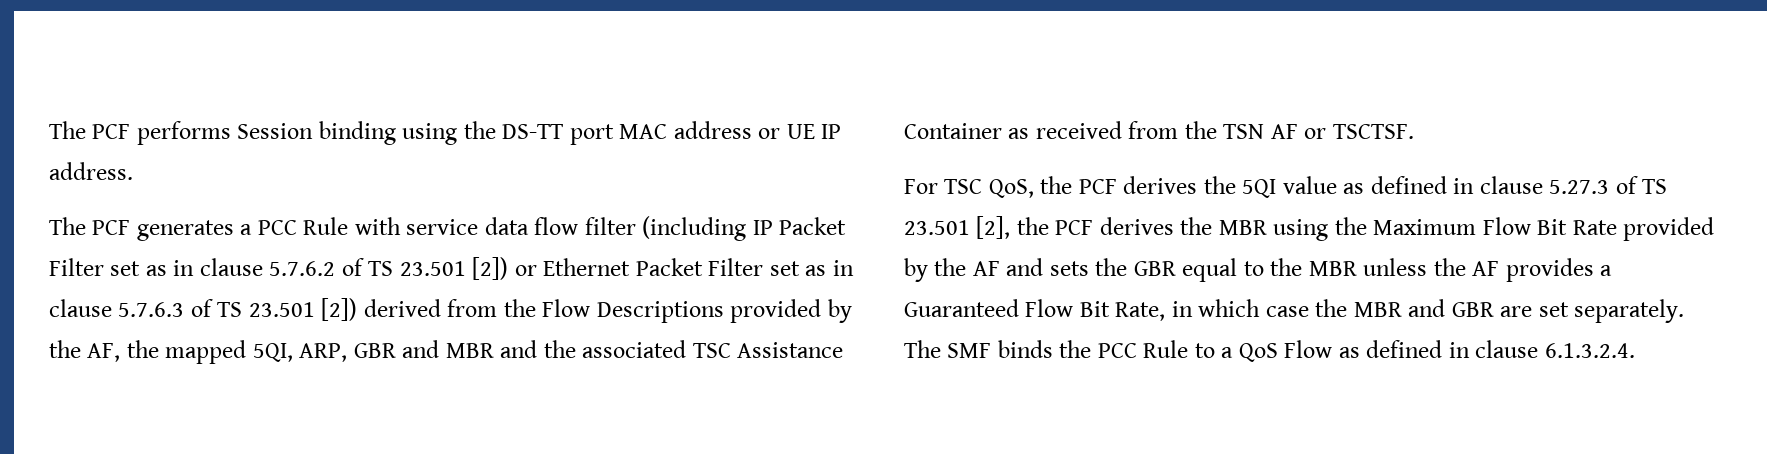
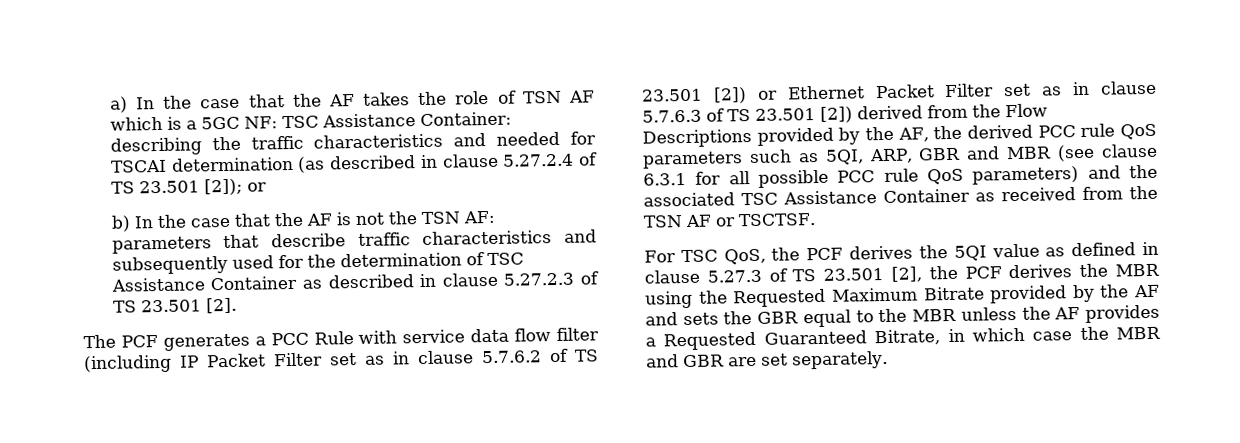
- The PCF performs Session binding using the DS-TT port MAC address or UE IP address.
+ a) In the case that the AF takes the role of TSN AF which is a 5GC NF: TSC Assistance Container: describing the traffic characteristics and needed for TSCAI determination (as described in clause 5.27.2.4 of TS 23.501 [2]); or
+ b) In the case that the AF is not the TSN AF: parameters that describe traffic characteristics and subsequently used for the determination of TSC Assistance Container as described in clause 5.27.2.3 of TS 23.501 [2].
- The PCF generates a PCC Rule with service data flow filter (including IP Packet Filter set as in clause 5.7.6.2 of TS 23.501 [2]) or Ethernet Packet Filter set as in clause 5.7.6.3 of TS 23.501 [2]) derived from the Flow Descriptions provided by the AF, the mapped 5QI, ARP, GBR and MBR and the associated TSC Assistance Container as received from the TSN AF or TSCTSF.
+ The PCF generates a PCC Rule with service data flow filter (including IP Packet Filter set as in clause 5.7.6.2 of TS 23.501 [2]) or Ethernet Packet Filter set as in clause 5.7.6.3 of TS 23.501 [2]) derived from the Flow Descriptions provided by the AF, the derived PCC rule QoS parameters such as 5QI, ARP, GBR and MBR (see clause 6.3.1 for all possible PCC rule QoS parameters) and the associated TSC Assistance Container as received from the TSN AF or TSCTSF.
- For TSC QoS, the PCF derives the 5QI value as defined in clause 5.27.3 of TS 23.501 [2], the PCF derives the MBR using the Maximum Flow Bit Rate provided by the AF and sets the GBR equal to the MBR unless the AF provides a Guaranteed Flow Bit Rate, in which case the MBR and GBR are set separately. The SMF binds the PCC Rule to a QoS Flow as defined in clause 6.1.3.2.4.
+ For TSC QoS, the PCF derives the 5QI value as defined in clause 5.27.3 of TS 23.501 [2], the PCF derives the MBR using the Requested Maximum Bitrate provided by the AF and sets the GBR equal to the MBR unless the AF provides a Requested Guaranteed Bitrate, in which case the MBR and GBR are set separately.

